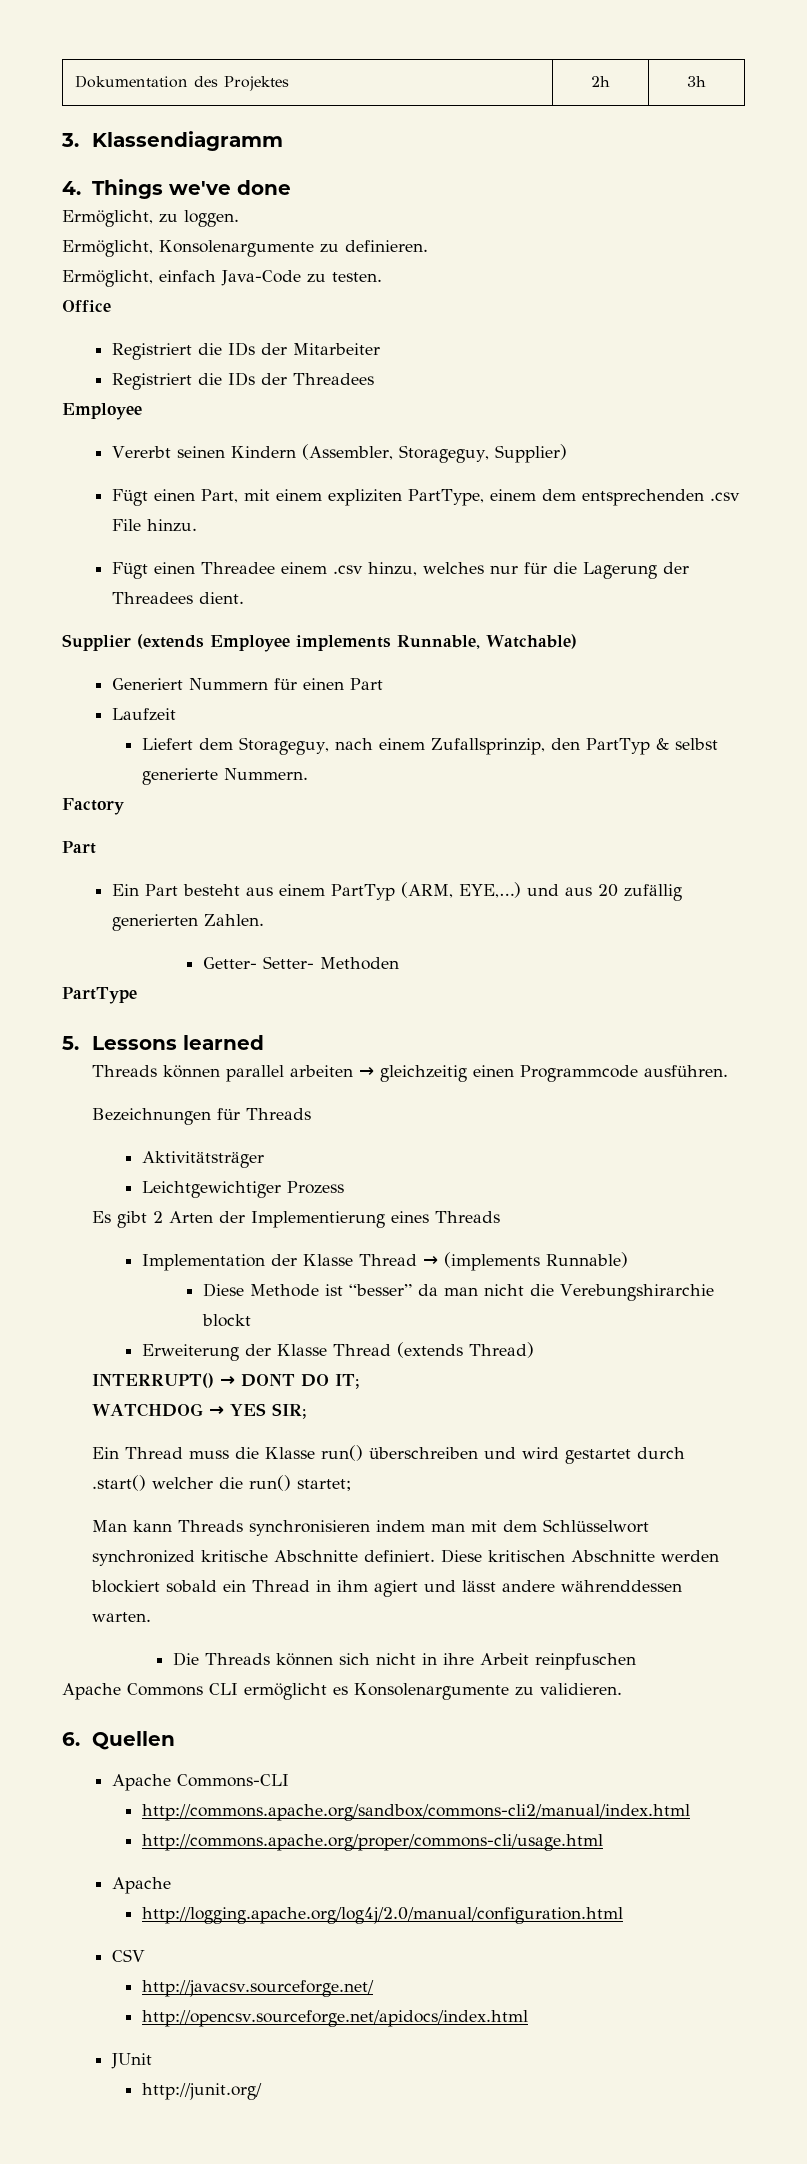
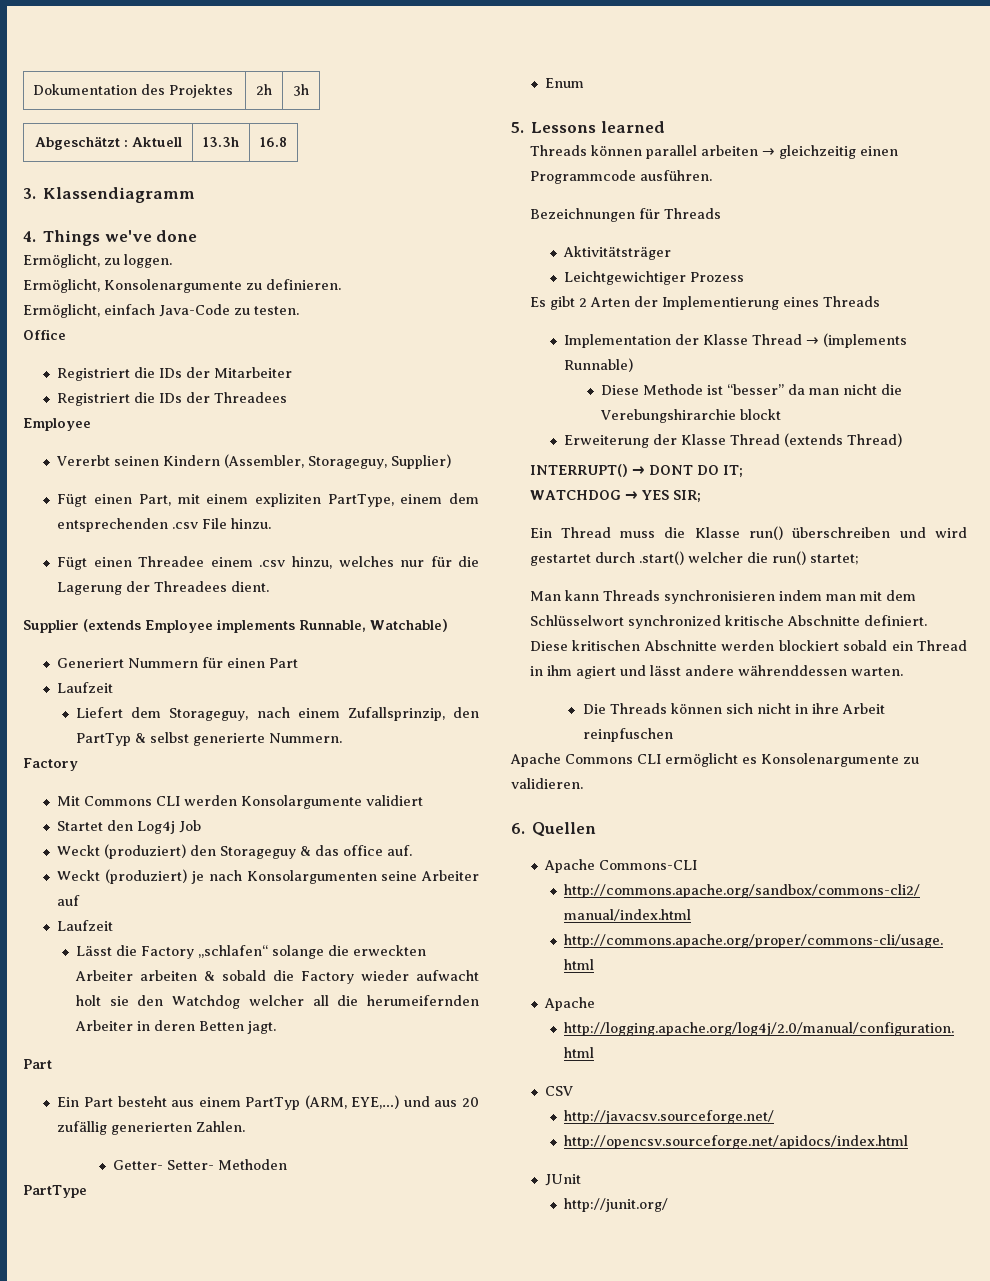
+ Abgeschätzt : Aktuell | 13.3h | 16.8
+ Mit Commons CLI werden Konsolargumente validiert
+ Startet den Log4j Job
+ Weckt (produziert) den Storageguy & das office auf.
+ Weckt (produziert) je nach Konsolargumenten seine Arbeiter auf
+ Laufzeit
+ Lässt die Factory „schlafen“ solange die erweckten Arbeiter arbeiten & sobald die Factory wieder aufwacht holt sie den Watchdog welcher all die herumeifernden Arbeiter in deren Betten jagt.
+ Enum

